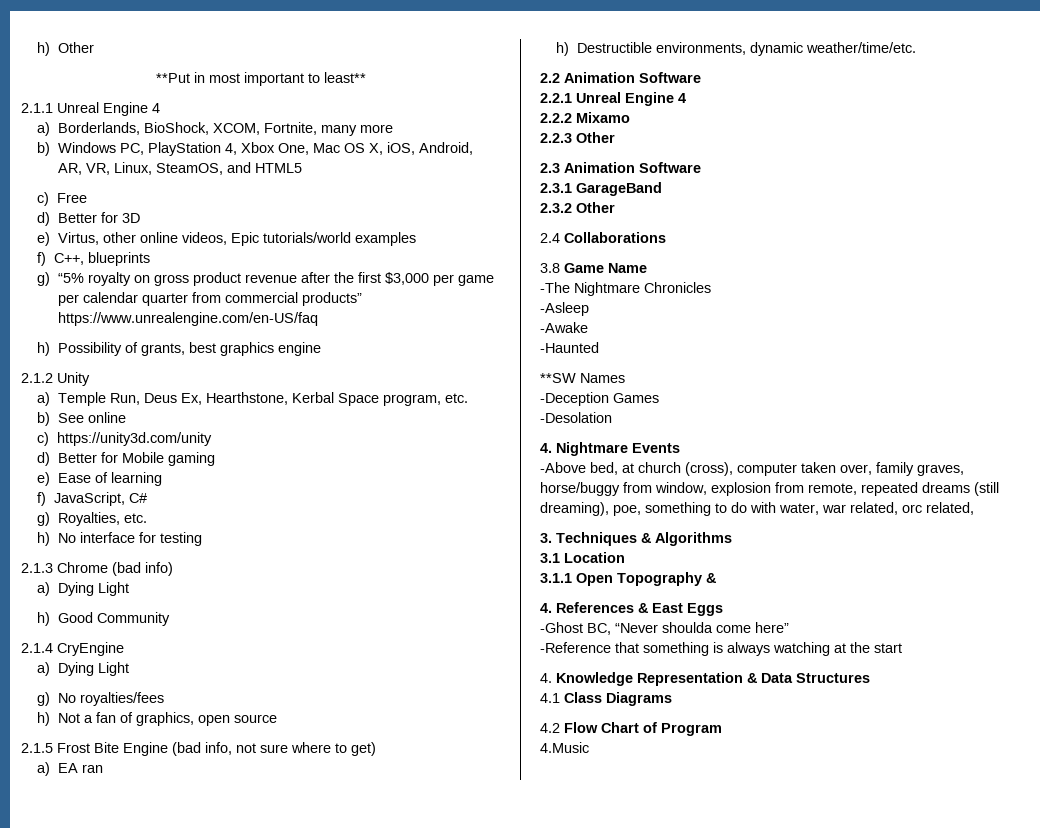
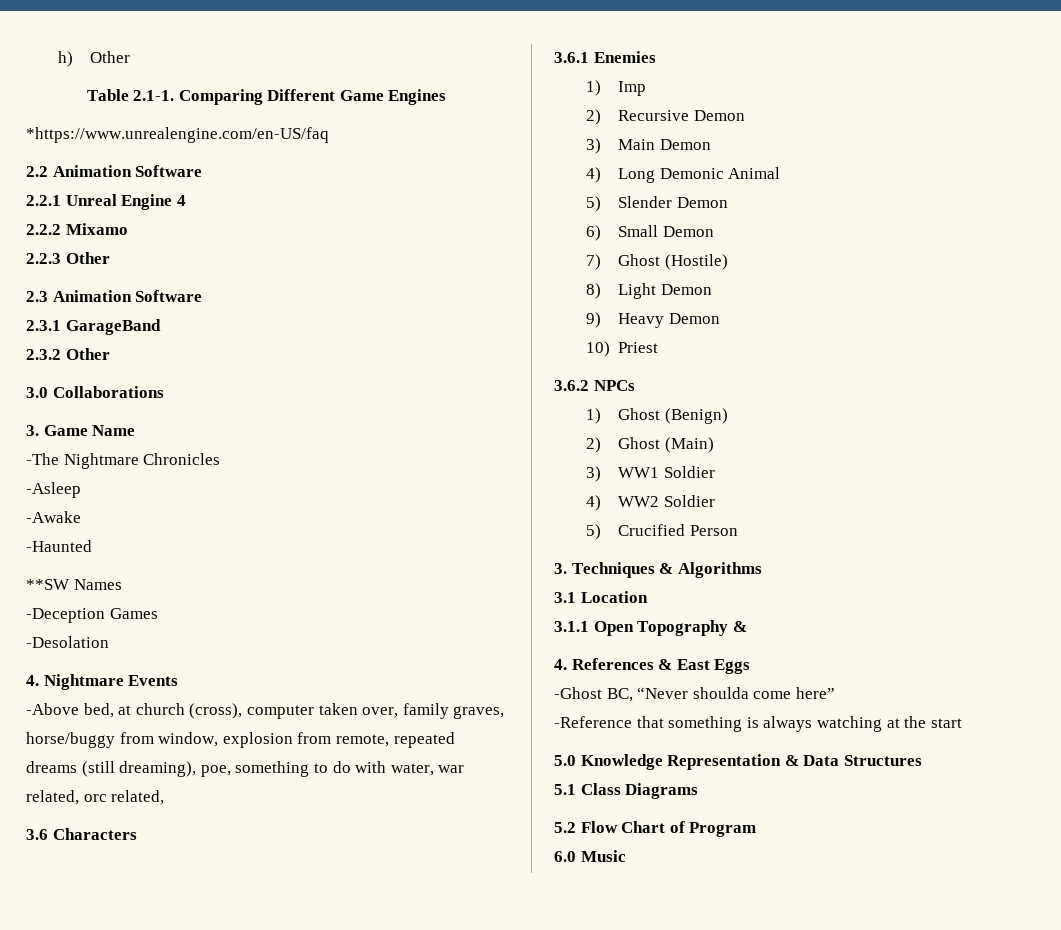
- **Put in most important to least**
- 2.1.1 Unreal Engine 4
- a) Borderlands, BioShock, XCOM, Fortnite, many more
- b) Windows PC, PlayStation 4, Xbox One, Mac OS X, iOS, Android, AR, VR, Linux, SteamOS, and HTML5
- c) Free
- d) Better for 3D
- e) Virtus, other online videos, Epic tutorials/world examples
- f) C++, blueprints
- g) “5% royalty on gross product revenue after the first $3,000 per game per calendar quarter from commercial products” https://www.unrealengine.com/en-US/faq
- h) Possibility of grants, best graphics engine
- 2.1.2 Unity
- a) Temple Run, Deus Ex, Hearthstone, Kerbal Space program, etc.
- b) See online
- c) https://unity3d.com/unity
- d) Better for Mobile gaming
- e) Ease of learning
- f) JavaScript, C#
- g) Royalties, etc.
- h) No interface for testing
- 2.1.3 Chrome (bad info)
- a) Dying Light
- h) Good Community
- 2.1.4 CryEngine
- a) Dying Light
- g) No royalties/fees
- h) Not a fan of graphics, open source
- 2.1.5 Frost Bite Engine (bad info, not sure where to get)
- a) EA ran
- h) Destructible environments, dynamic weather/time/etc.
+ Table 2.1-1. Comparing Different Game Engines
+ *https://www.unrealengine.com/en-US/faq
- 2.4 Collaborations
+ 3.0 Collaborations
- 3.8 Game Name
+ 3. Game Name
+ 3.6 Characters
+ 3.6.1 Enemies
+ 1) Imp
+ 2) Recursive Demon
+ 3) Main Demon
+ 4) Long Demonic Animal
+ 5) Slender Demon
+ 6) Small Demon
+ 7) Ghost (Hostile)
+ 8) Light Demon
+ 9) Heavy Demon
+ 10) Priest
+ 3.6.2 NPCs
+ 1) Ghost (Benign)
+ 2) Ghost (Main)
+ 3) WW1 Soldier
+ 4) WW2 Soldier
+ 5) Crucified Person
- 4. Knowledge Representation & Data Structures
+ 5.0 Knowledge Representation & Data Structures
- 4.1 Class Diagrams
+ 5.1 Class Diagrams
- 4.2 Flow Chart of Program
+ 5.2 Flow Chart of Program
- 4.Music
+ 6.0 Music

